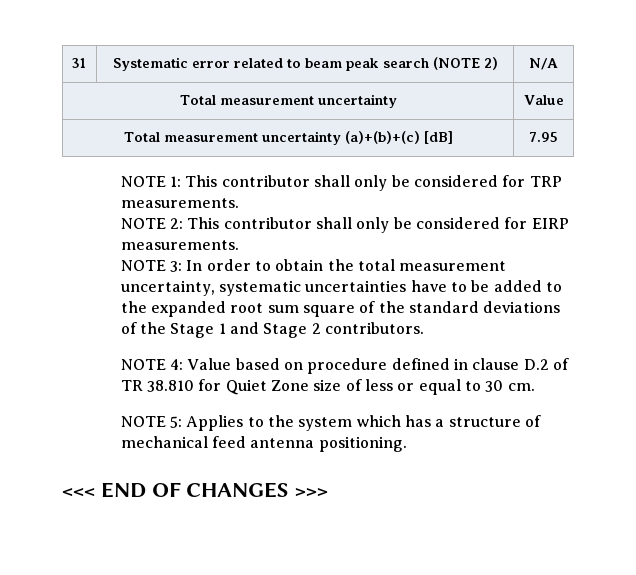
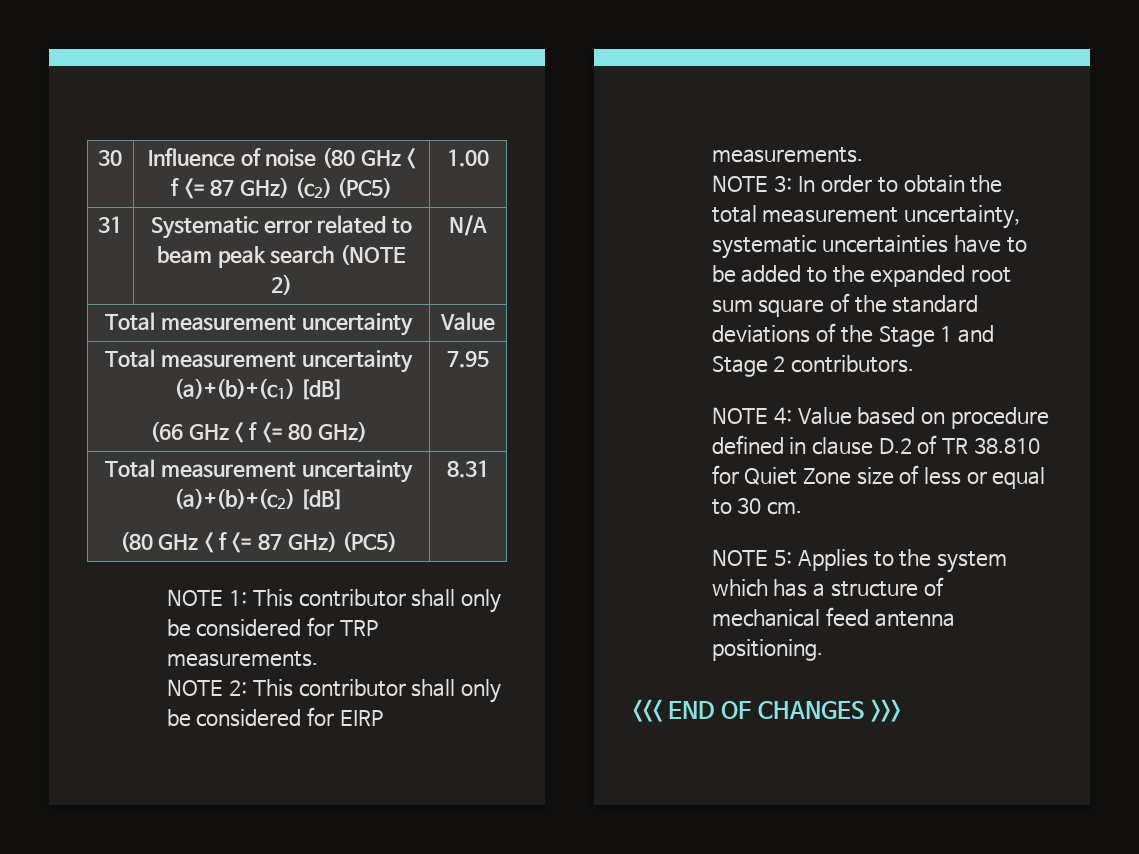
+ 30 | Influence of noise (80 GHz < f <= 87 GHz) (c2) (PC5) | 1.00
- Total measurement uncertainty (a)+(b)+(c) [dB] | 7.95
+ Total measurement uncertainty (a)+(b)+(c1) [dB]
+ (66 GHz < f <= 80 GHz) | 7.95
+ Total measurement uncertainty (a)+(b)+(c2) [dB]
+ (80 GHz < f <= 87 GHz) (PC5) | 8.31

